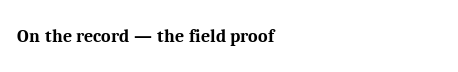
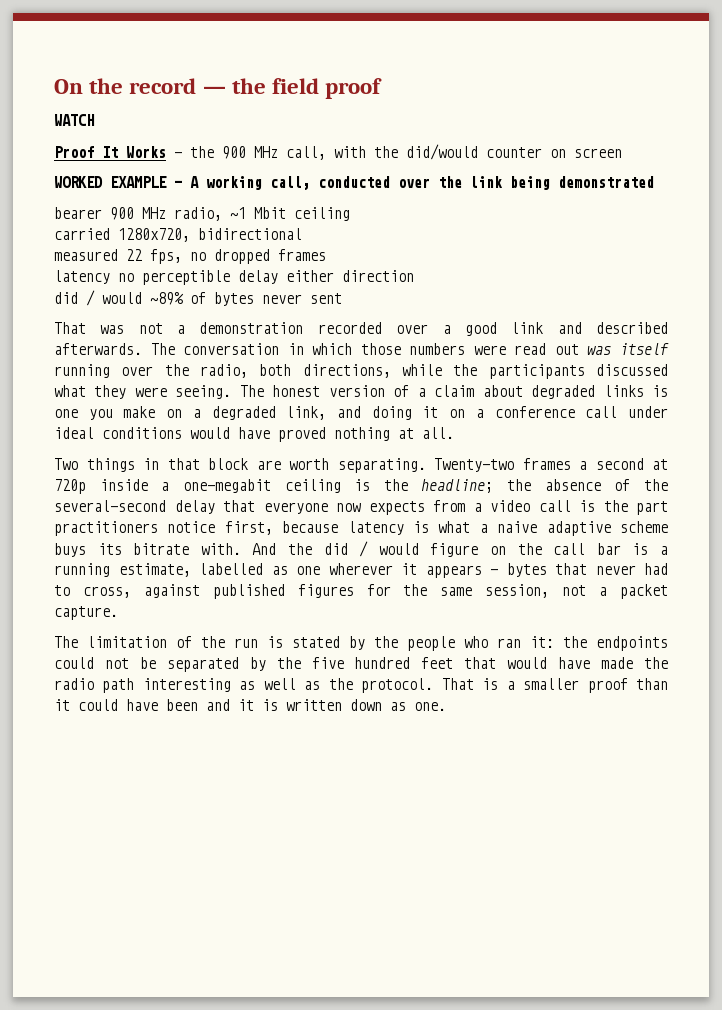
+ WATCH
+ Proof It Works — the 900 MHz call, with the did/would counter on screen
+ WORKED EXAMPLE — A working call, conducted over the link being demonstrated
+ bearer 900 MHz radio, ~1 Mbit ceiling
+ carried 1280x720, bidirectional
+ measured 22 fps, no dropped frames
+ latency no perceptible delay either direction
+ did / would ~89% of bytes never sent
+ That was not a demonstration recorded over a good link and described afterwards. The conversation in which those numbers were read out was itself running over the radio, both directions, while the participants discussed what they were seeing. The honest version of a claim about degraded links is one you make on a degraded link, and doing it on a conference call under ideal conditions would have proved nothing at all.
+ Two things in that block are worth separating. Twenty-two frames a second at 720p inside a one-megabit ceiling is the headline; the absence of the several-second delay that everyone now expects from a video call is the part practitioners notice first, because latency is what a naive adaptive scheme buys its bitrate with. And the did / would figure on the call bar is a running estimate, labelled as one wherever it appears — bytes that never had to cross, against published figures for the same session, not a packet capture.
+ The limitation of the run is stated by the people who ran it: the endpoints could not be separated by the five hundred feet that would have made the radio path interesting as well as the protocol. That is a smaller proof than it could have been and it is written down as one.

